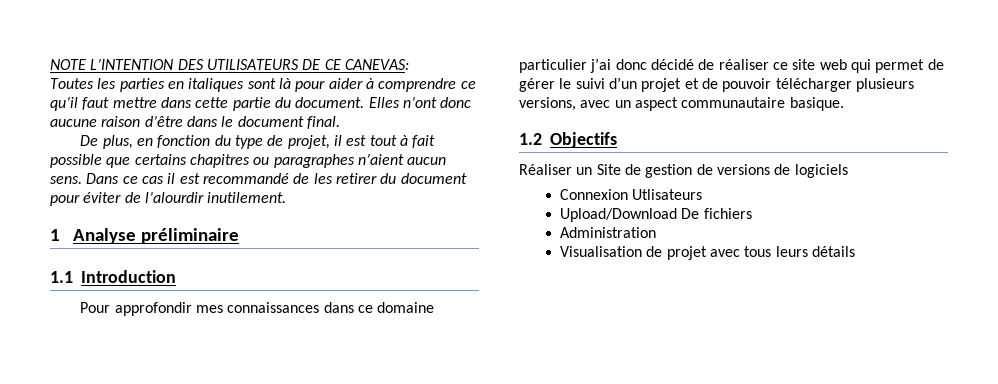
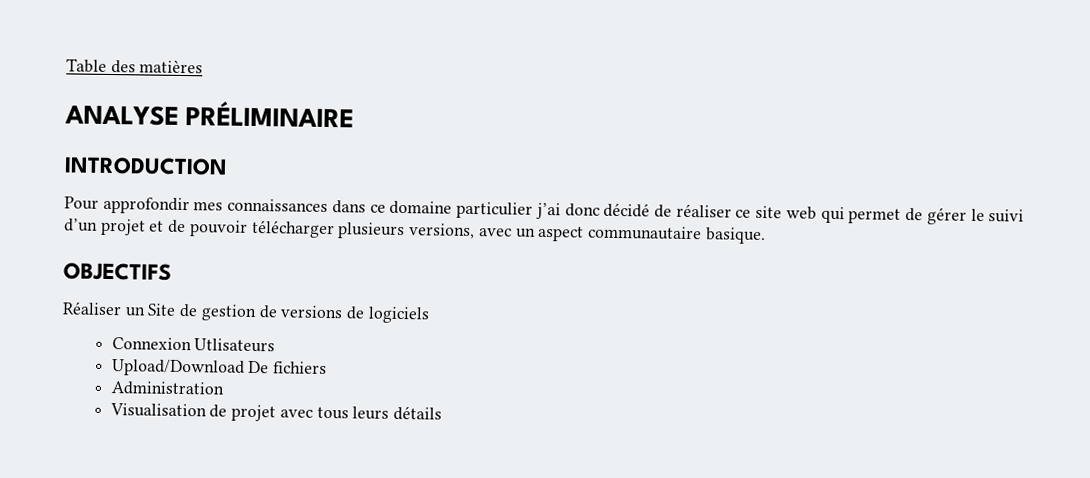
- NOTE L’INTENTION DES UTILISATEURS DE CE CANEVAS:
- Toutes les parties en italiques sont là pour aider à comprendre ce qu’il faut mettre dans cette partie du document. Elles n’ont donc aucune raison d’être dans le document final.
- De plus, en fonction du type de projet, il est tout à fait possible que certains chapitres ou paragraphes n’aient aucun sens. Dans ce cas il est recommandé de les retirer du document pour éviter de l’alourdir inutilement.
- 1 Analyse préliminaire
- 1.1 Introduction
+ Table des matières
+ ANALYSE PRÉLIMINAIRE
+ INTRODUCTION
- 1.2 Objectifs
+ OBJECTIFS

